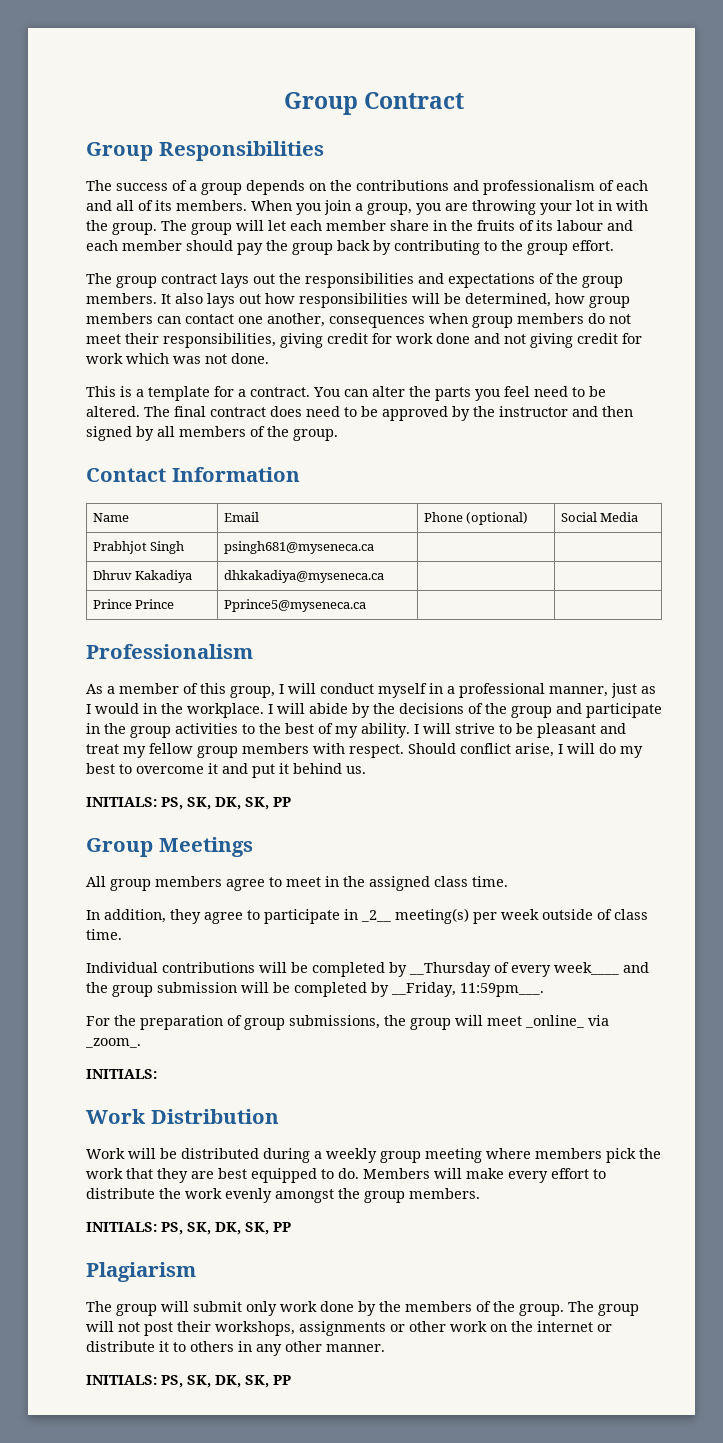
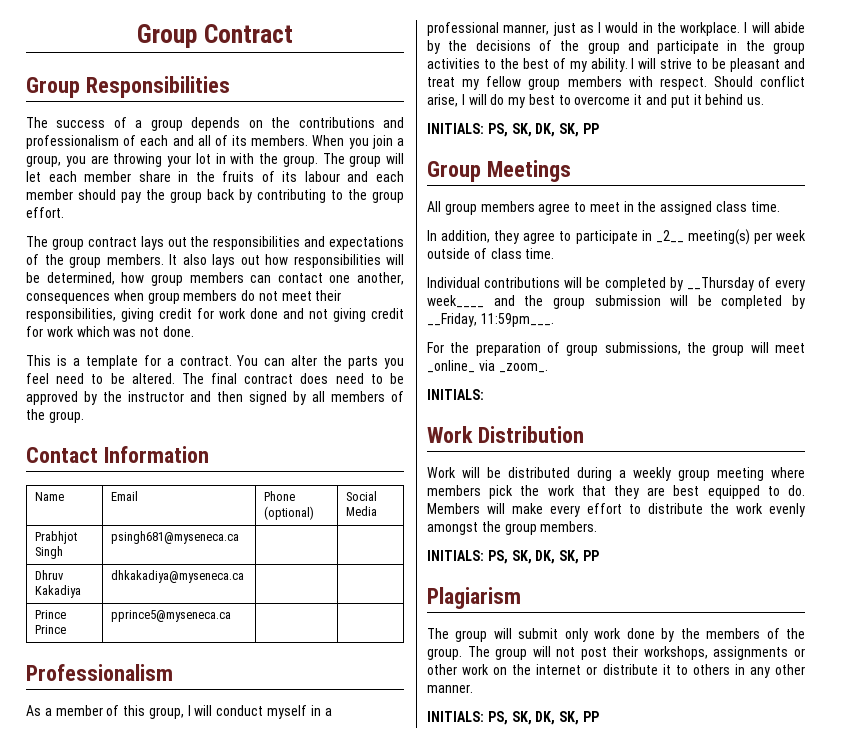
- Prince Prince | Pprince5@myseneca.ca | |
+ Prince Prince | pprince5@myseneca.ca | |

